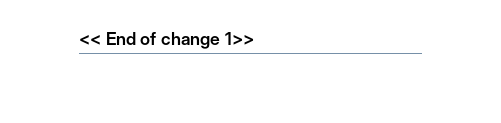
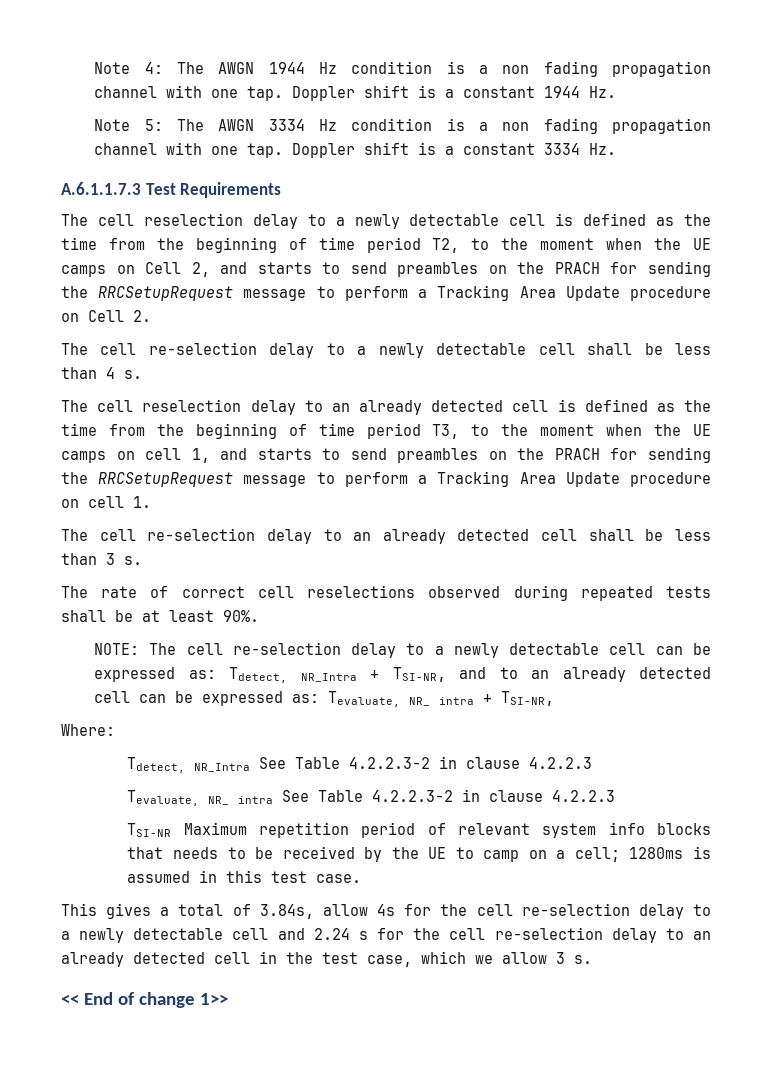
+ Note 4: The AWGN 1944 Hz condition is a non fading propagation channel with one tap. Doppler shift is a constant 1944 Hz.
+ Note 5: The AWGN 3334 Hz condition is a non fading propagation channel with one tap. Doppler shift is a constant 3334 Hz.
+ A.6.1.1.7.3 Test Requirements
+ The cell reselection delay to a newly detectable cell is defined as the time from the beginning of time period T2, to the moment when the UE camps on Cell 2, and starts to send preambles on the PRACH for sending the RRCSetupRequest message to perform a Tracking Area Update procedure on Cell 2.
+ The cell re-selection delay to a newly detectable cell shall be less than 4 s.
+ The cell reselection delay to an already detected cell is defined as the time from the beginning of time period T3, to the moment when the UE camps on cell 1, and starts to send preambles on the PRACH for sending the RRCSetupRequest message to perform a Tracking Area Update procedure on cell 1.
+ The cell re-selection delay to an already detected cell shall be less than 3 s.
+ The rate of correct cell reselections observed during repeated tests shall be at least 90%.
+ NOTE: The cell re-selection delay to a newly detectable cell can be expressed as: Tdetect, NR_Intra + TSI-NR, and to an already detected cell can be expressed as: Tevaluate, NR_ intra + TSI-NR,
+ Where:
+ Tdetect, NR_Intra See Table 4.2.2.3-2 in clause 4.2.2.3
+ Tevaluate, NR_ intra See Table 4.2.2.3-2 in clause 4.2.2.3
+ TSI-NR Maximum repetition period of relevant system info blocks that needs to be received by the UE to camp on a cell; 1280ms is assumed in this test case.
+ This gives a total of 3.84s, allow 4s for the cell re-selection delay to a newly detectable cell and 2.24 s for the cell re-selection delay to an already detected cell in the test case, which we allow 3 s.

